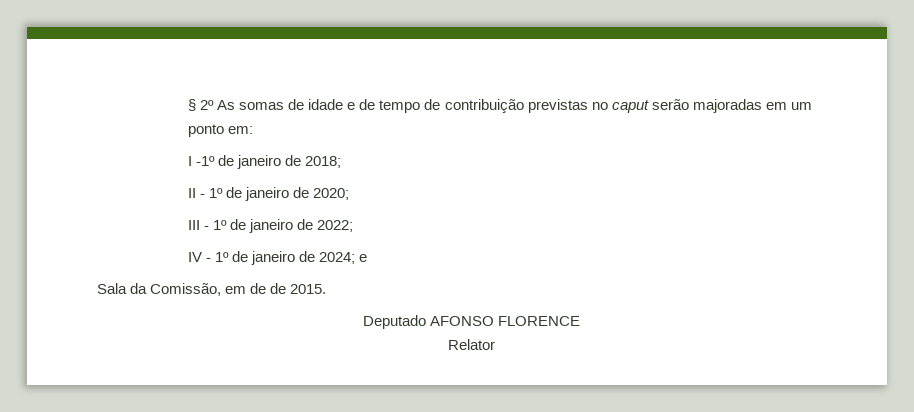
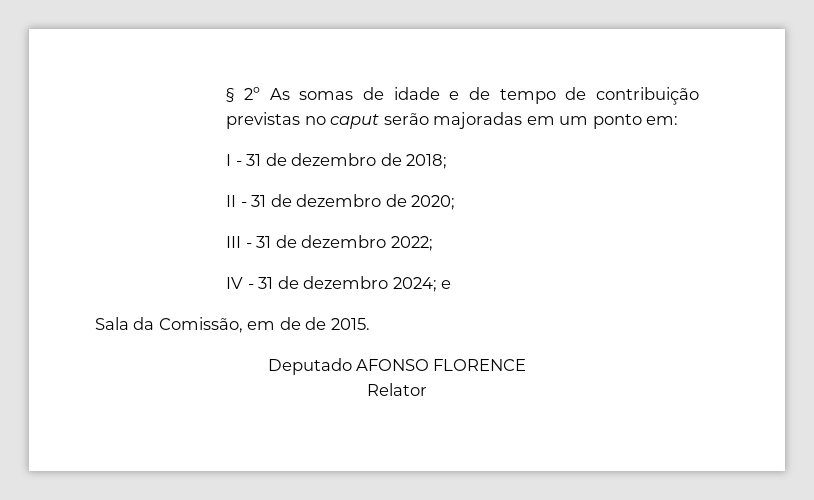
- I -1º de janeiro de 2018;
+ I - 31 de dezembro de 2018;
- II - 1º de janeiro de 2020;
+ II - 31 de dezembro de 2020;
- III - 1º de janeiro de 2022;
+ III - 31 de dezembro 2022;
- IV - 1º de janeiro de 2024; e
+ IV - 31 de dezembro 2024; e

